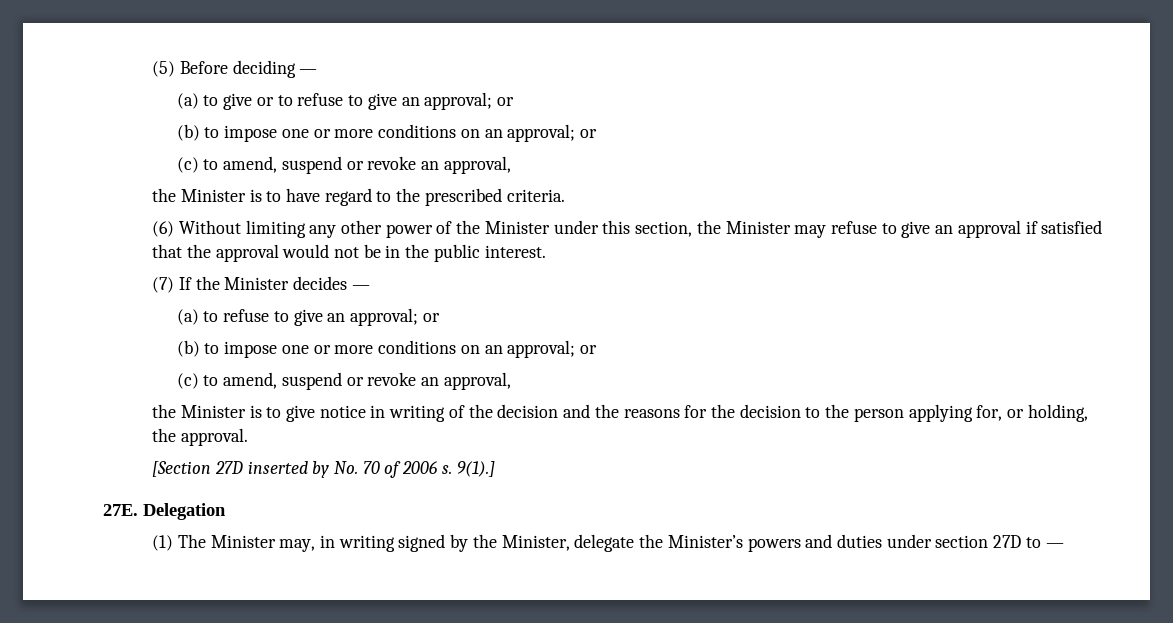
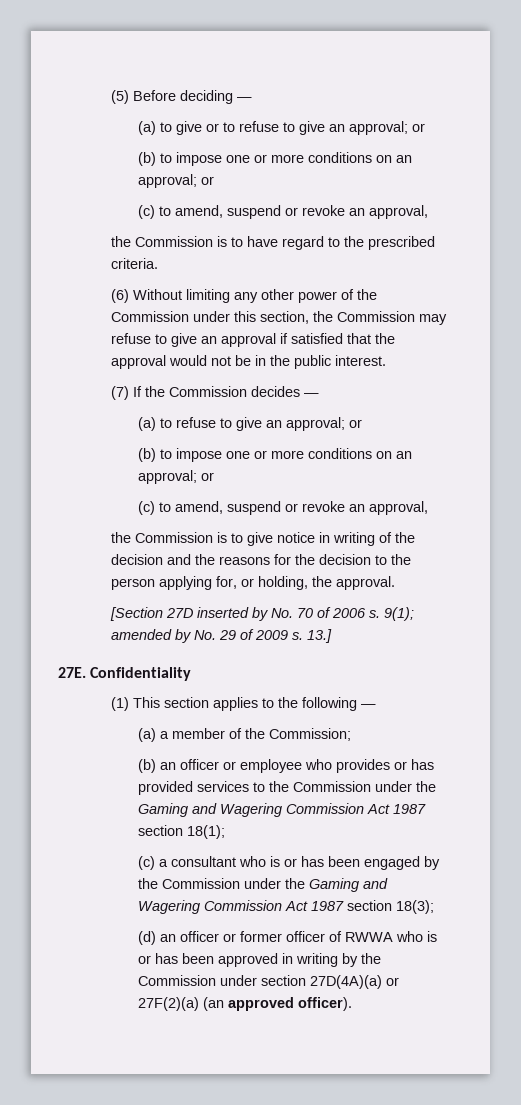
- the Minister is to have regard to the prescribed criteria.
+ the Commission is to have regard to the prescribed criteria.
- (6) Without limiting any other power of the Minister under this section, the Minister may refuse to give an approval if satisfied that the approval would not be in the public interest.
+ (6) Without limiting any other power of the Commission under this section, the Commission may refuse to give an approval if satisfied that the approval would not be in the public interest.
- (7) If the Minister decides —
+ (7) If the Commission decides —
- the Minister is to give notice in writing of the decision and the reasons for the decision to the person applying for, or holding, the approval.
+ the Commission is to give notice in writing of the decision and the reasons for the decision to the person applying for, or holding, the approval.
- 9(1).]
+ 9(1); amended by No. 29 of 2009 s. 13.]
- Delegation
+ Confidentiality
- (1) The Minister may, in writing signed by the Minister, delegate the Minister’s powers and duties under section 27D to —
+ (1) This section applies to the following —
+ (a) a member of the Commission;
+ (b) an officer or employee who provides or has provided services to the Commission under the Gaming and Wagering Commission Act 1987 section 18(1);
+ (c) a consultant who is or has been engaged by the Commission under the Gaming and Wagering Commission Act 1987 section 18(3);
+ (d) an officer or former officer of RWWA who is or has been approved in writing by the Commission under section 27D(4A)(a) or 27F(2)(a) (an approved officer).

